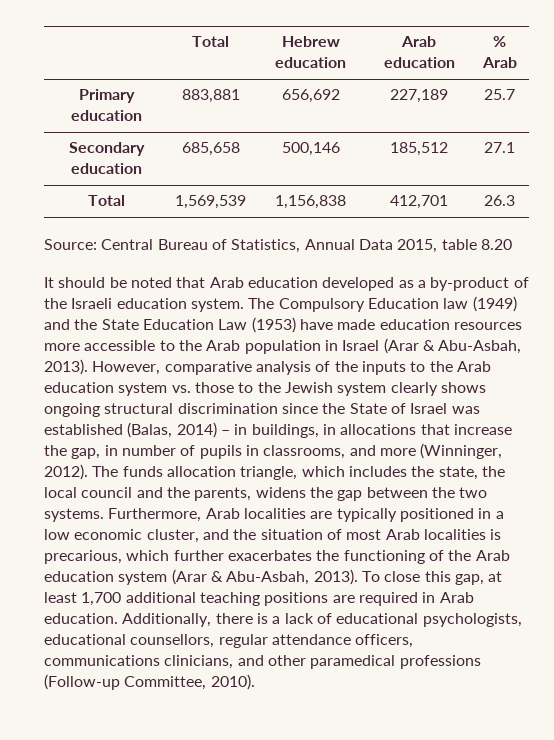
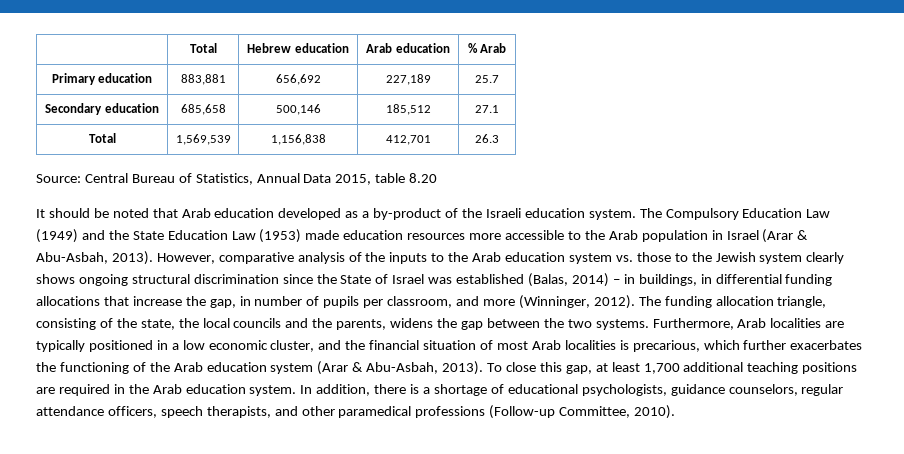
- The Compulsory Education law (1949) and the State Education Law (1953) have made education resources more accessible to the Arab population in Israel (Arar & Abu-Asbah, 2013).
+ The Compulsory Education Law (1949) and the State Education Law (1953) made education resources more accessible to the Arab population in Israel (Arar & Abu-Asbah, 2013).
- However, comparative analysis of the inputs to the Arab education system vs. those to the Jewish system clearly shows ongoing structural discrimination since the State of Israel was established (Balas, 2014) – in buildings, in allocations that increase the gap, in number of pupils in classrooms, and more (Winninger, 2012).
+ However, comparative analysis of the inputs to the Arab education system vs. those to the Jewish system clearly shows ongoing structural discrimination since the State of Israel was established (Balas, 2014) – in buildings, in differential funding allocations that increase the gap, in number of pupils per classroom, and more (Winninger, 2012).
- The funds allocation triangle, which includes the state, the local council and the parents, widens the gap between the two systems.
+ The funding allocation triangle, consisting of the state, the local councils and the parents, widens the gap between the two systems.
- Furthermore, Arab localities are typically positioned in a low economic cluster, and the situation of most Arab localities is precarious, which further exacerbates the functioning of the Arab education system (Arar & Abu-Asbah, 2013).
+ Furthermore, Arab localities are typically positioned in a low economic cluster, and the financial situation of most Arab localities is precarious, which further exacerbates the functioning of the Arab education system (Arar & Abu-Asbah, 2013).
- To close this gap, at least 1,700 additional teaching positions are required in Arab education. Additionally, there is a lack of educational psychologists, educational counsellors, regular attendance officers, communications clinicians, and other paramedical professions (Follow-up Committee, 2010).
+ To close this gap, at least 1,700 additional teaching positions are required in the Arab education system. In addition, there is a shortage of educational psychologists, guidance counselors, regular attendance officers, speech therapists, and other paramedical professions (Follow-up Committee, 2010).

